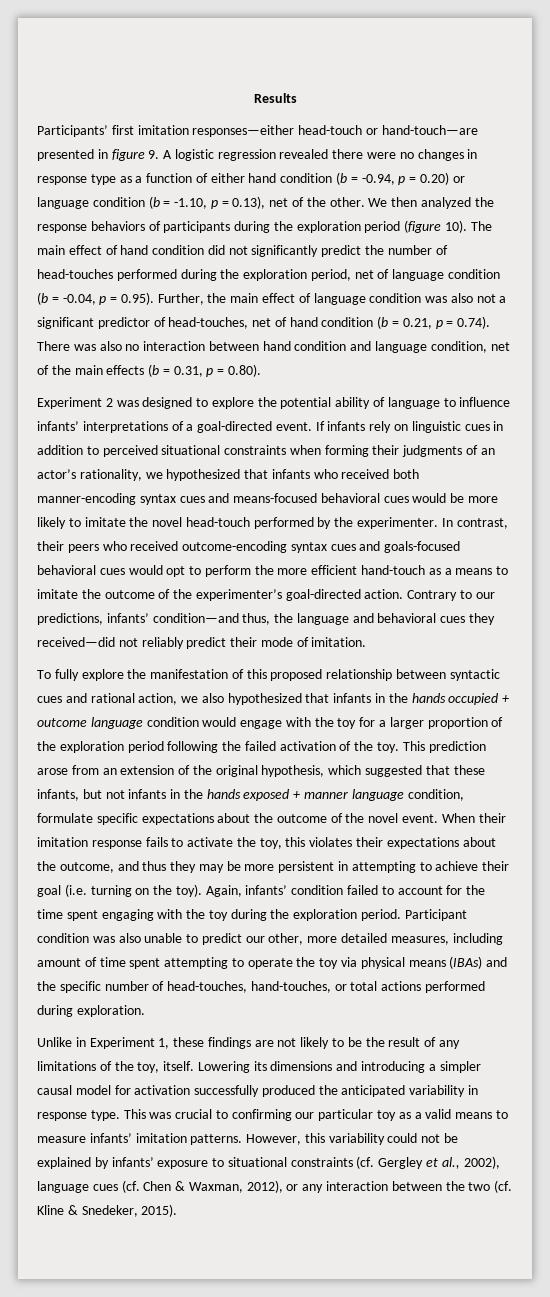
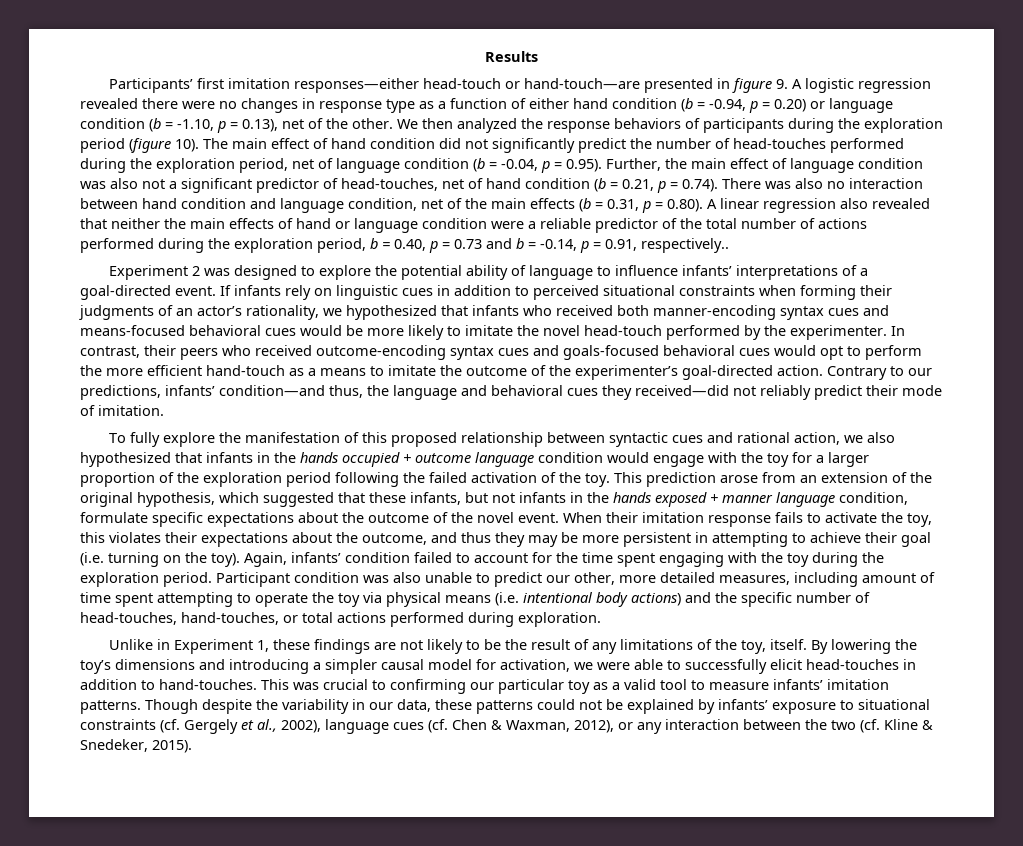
- The main effect of hand condition did not significantly predict the number of head-touches performed during the exploration period, net of language condition (b = -0.04, p = 0.95). Further, the main effect of language condition was also not a significant predictor of head-touches, net of hand condition (b = 0.21, p = 0.74). There was also no interaction between hand condition and language condition, net of the main effects (b = 0.31, p = 0.80).
+ The main effect of hand condition did not significantly predict the number of head-touches performed during the exploration period, net of language condition (b = -0.04, p = 0.95). Further, the main effect of language condition was also not a significant predictor of head-touches, net of hand condition (b = 0.21, p = 0.74). There was also no interaction between hand condition and language condition, net of the main effects (b = 0.31, p = 0.80). A linear regression also revealed that neither the main effects of hand or language condition were a reliable predictor of the total number of actions performed during the exploration period, b = 0.40, p = 0.73 and b = -0.14, p = 0.91, respectively..
- Participant condition was also unable to predict our other, more detailed measures, including amount of time spent attempting to operate the toy via physical means (IBAs) and the specific number of head-touches, hand-touches, or total actions performed during exploration.
+ Participant condition was also unable to predict our other, more detailed measures, including amount of time spent attempting to operate the toy via physical means (i.e. intentional body actions) and the specific number of head-touches, hand-touches, or total actions performed during exploration.
- Lowering its dimensions and introducing a simpler causal model for activation successfully produced the anticipated variability in response type.
+ By lowering the toy’s dimensions and introducing a simpler causal model for activation, we were able to successfully elicit head-touches in addition to hand-touches.
- This was crucial to confirming our particular toy as a valid means to measure infants’ imitation patterns.
+ This was crucial to confirming our particular toy as a valid tool to measure infants’ imitation patterns.
- However, this variability could not be explained by infants’ exposure to situational constraints (cf. Gergley et al., 2002), language cues (cf. Chen & Waxman, 2012), or any interaction between the two (cf. Kline & Snedeker, 2015).
+ Though despite the variability in our data, these patterns could not be explained by infants’ exposure to situational constraints (cf. Gergely et al., 2002), language cues (cf. Chen & Waxman, 2012), or any interaction between the two (cf. Kline & Snedeker, 2015).

